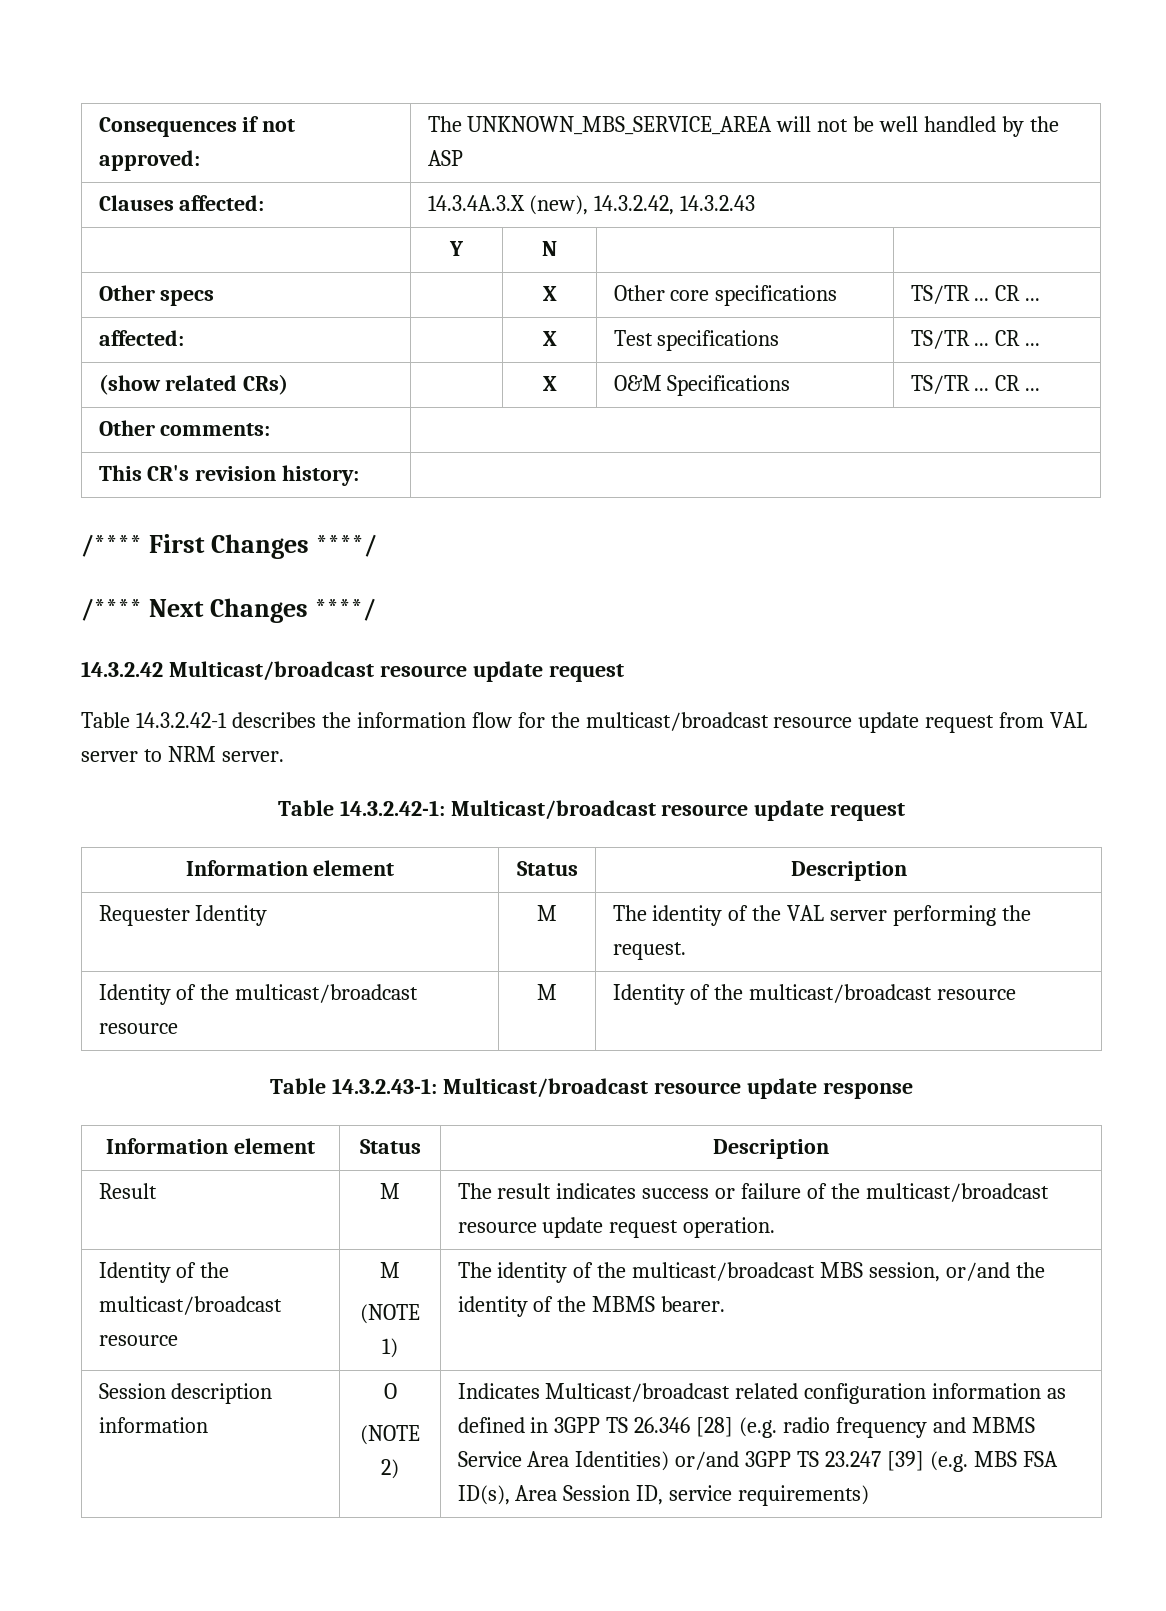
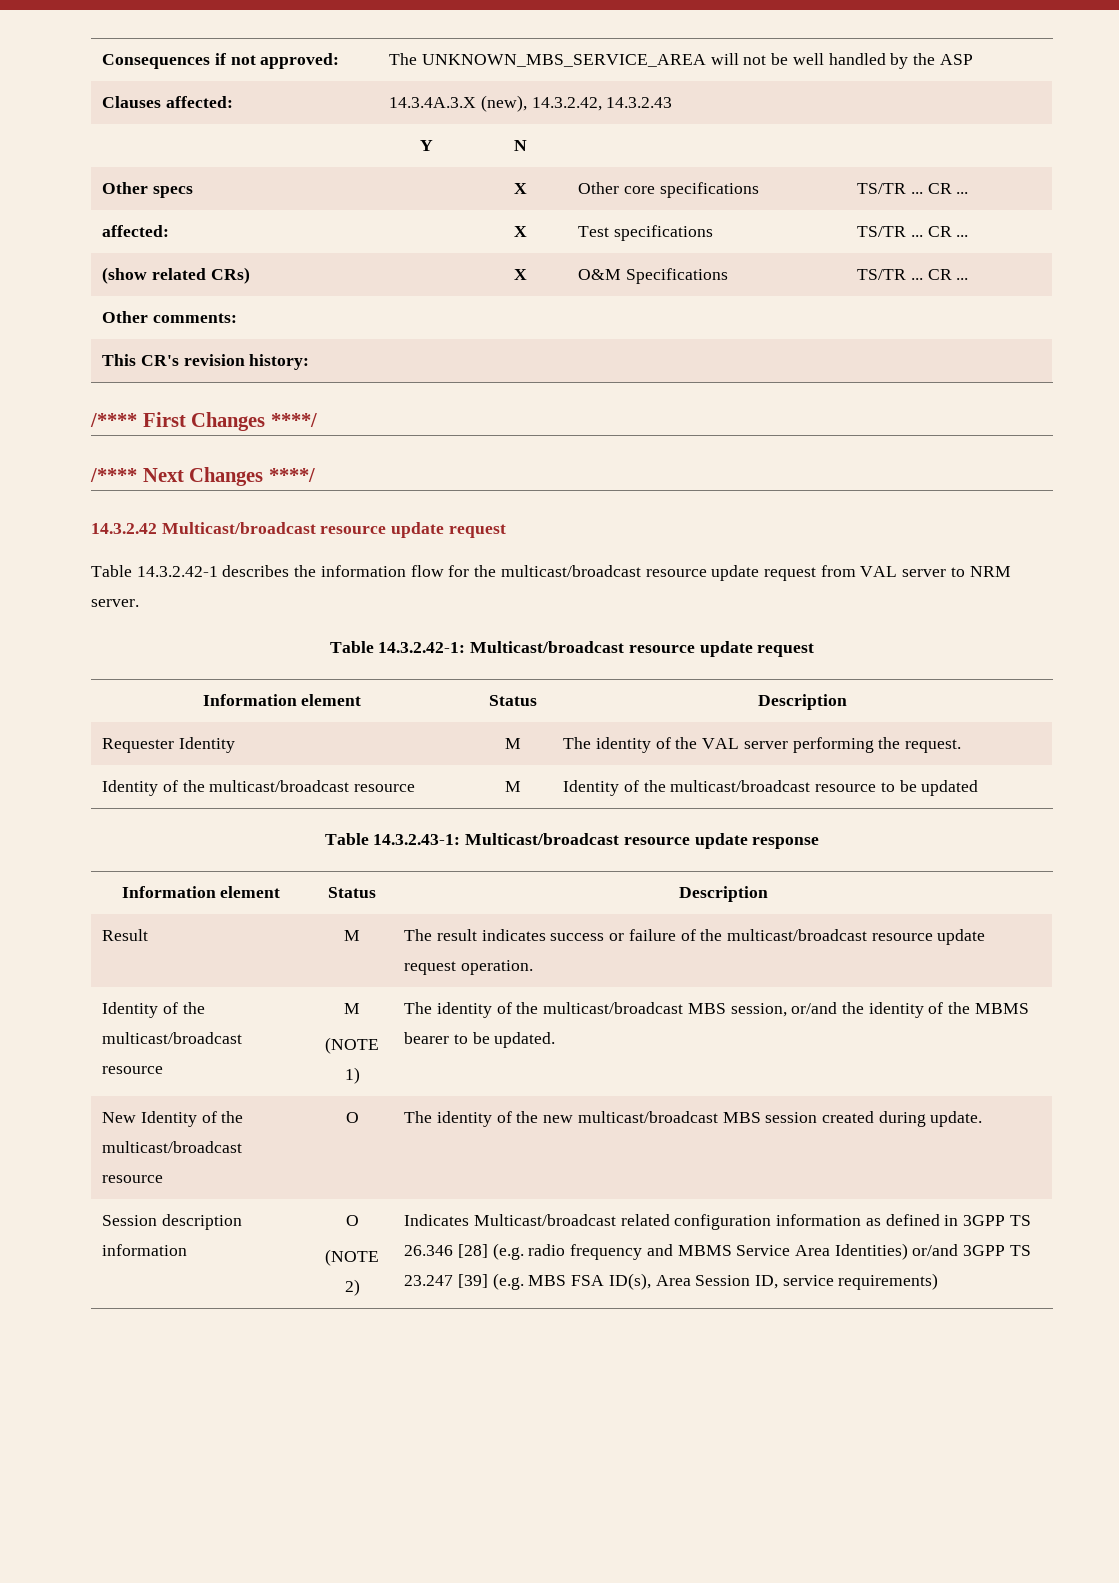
- Identity of the multicast/broadcast resource | M | Identity of the multicast/broadcast resource
+ Identity of the multicast/broadcast resource | M | Identity of the multicast/broadcast resource to be updated
  Result | M | The result indicates success or failure of the multicast/broadcast resource update request operation.
  Identity of the multicast/broadcast resource | M
- (NOTE 1) | The identity of the multicast/broadcast MBS session, or/and the identity of the MBMS bearer.
+ (NOTE 1) | The identity of the multicast/broadcast MBS session, or/and the identity of the MBMS bearer to be updated.
+ New Identity of the multicast/broadcast resource | O | The identity of the new multicast/broadcast MBS session created during update.

